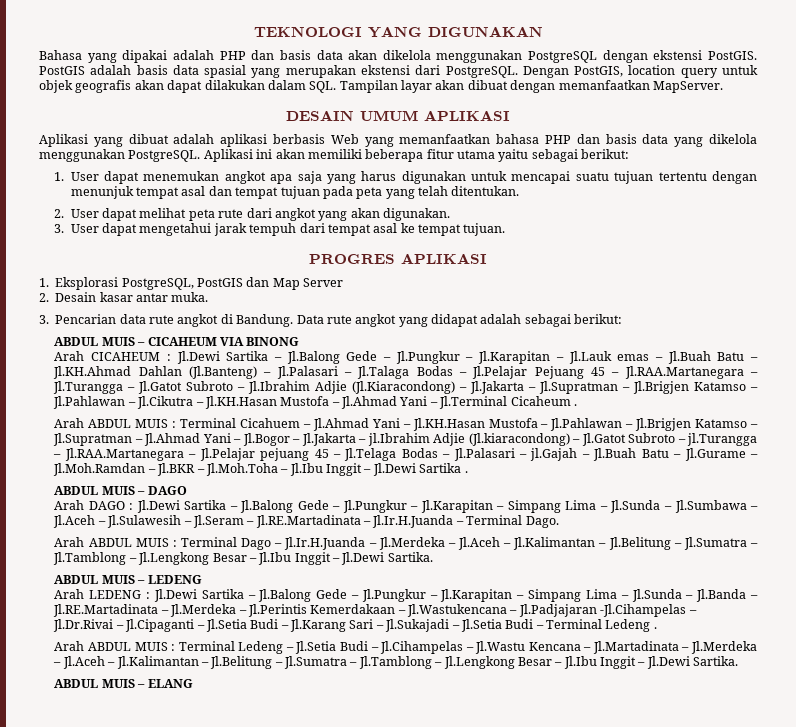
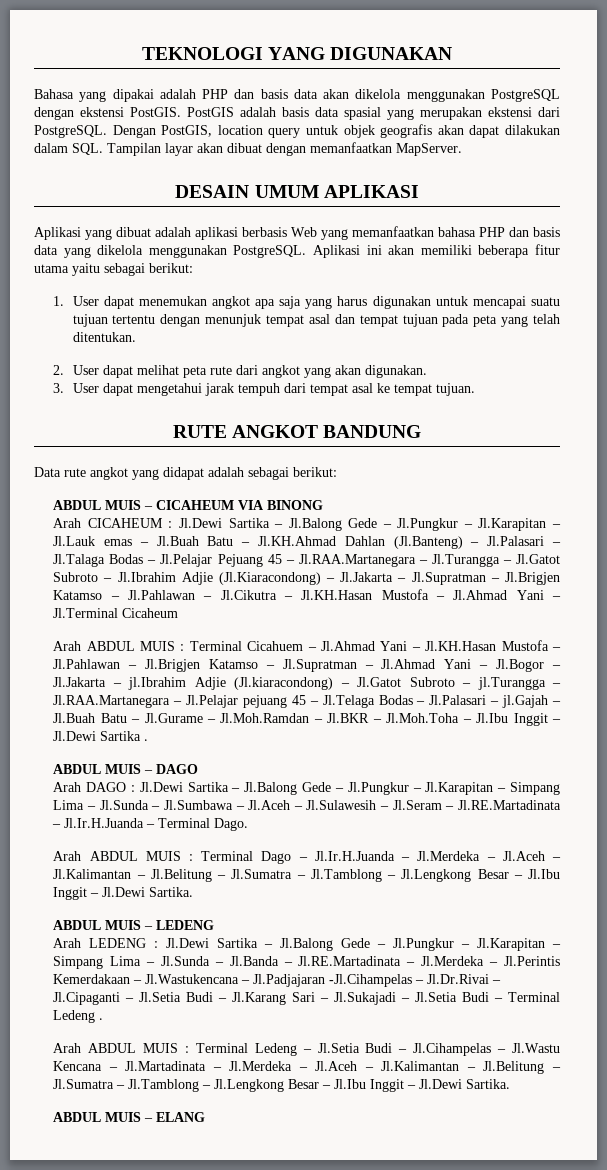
- PROGRES APLIKASI
- 1. Eksplorasi PostgreSQL, PostGIS dan Map Server
- 2. Desain kasar antar muka.
- 3. Pencarian data rute angkot di Bandung. Data rute angkot yang didapat adalah sebagai berikut:
+ RUTE ANGKOT BANDUNG
+ Data rute angkot yang didapat adalah sebagai berikut:
- Jl.Dewi Sartika – Jl.Balong Gede – Jl.Pungkur – Jl.Karapitan – Jl.Lauk emas – Jl.Buah Batu – Jl.KH.Ahmad Dahlan (Jl.Banteng) – Jl.Palasari – Jl.Talaga Bodas – Jl.Pelajar Pejuang 45 – Jl.RAA.Martanegara – Jl.Turangga – Jl.Gatot Subroto – Jl.Ibrahim Adjie (Jl.Kiaracondong) – Jl.Jakarta – Jl.Supratman – Jl.Brigjen Katamso – Jl.Pahlawan – Jl.Cikutra – Jl.KH.Hasan Mustofa – Jl.Ahmad Yani – Jl.Terminal Cicaheum .
+ Jl.Dewi Sartika – Jl.Balong Gede – Jl.Pungkur – Jl.Karapitan – Jl.Lauk emas – Jl.Buah Batu – Jl.KH.Ahmad Dahlan (Jl.Banteng) – Jl.Palasari – Jl.Talaga Bodas – Jl.Pelajar Pejuang 45 – Jl.RAA.Martanegara – Jl.Turangga – Jl.Gatot Subroto – Jl.Ibrahim Adjie (Jl.Kiaracondong) – Jl.Jakarta – Jl.Supratman – Jl.Brigjen Katamso – Jl.Pahlawan – Jl.Cikutra – Jl.KH.Hasan Mustofa – Jl.Ahmad Yani – Jl.Terminal Cicaheum

